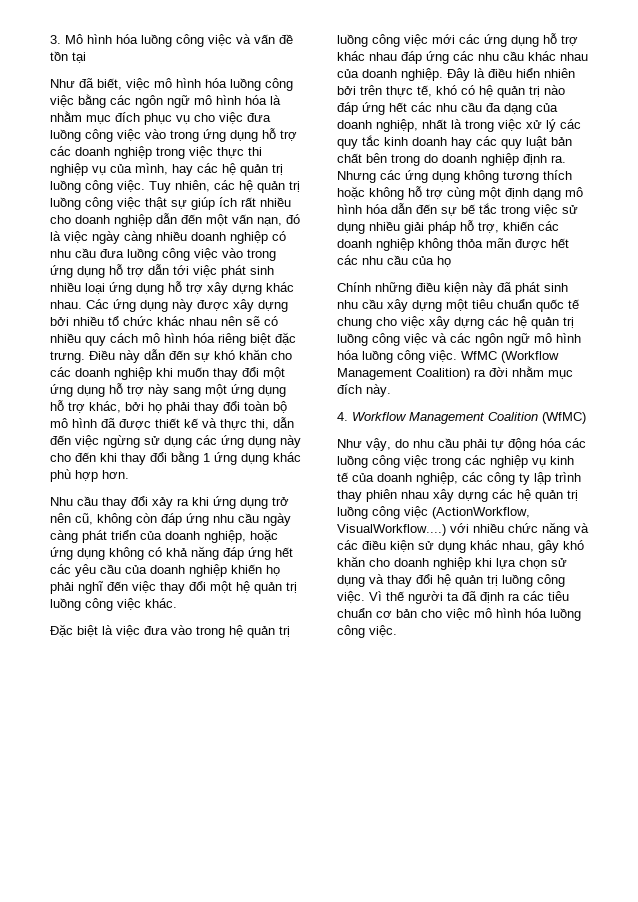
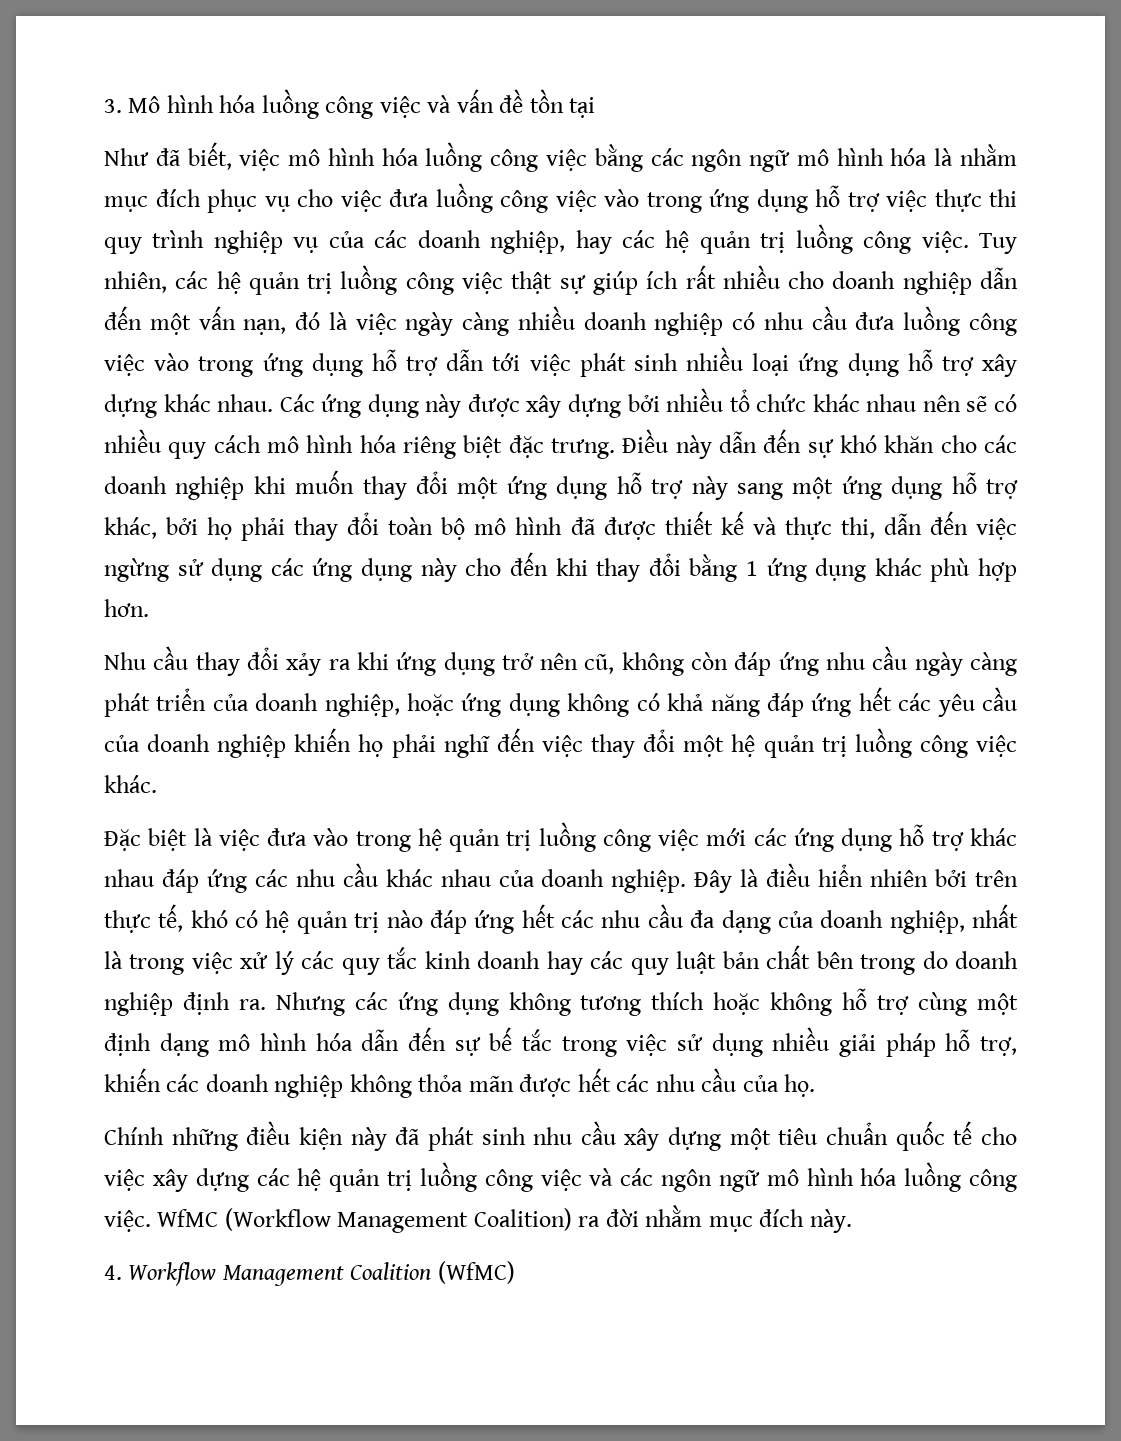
- Như đã biết, việc mô hình hóa luồng công việc bằng các ngôn ngữ mô hình hóa là nhằm mục đích phục vụ cho việc đưa luồng công việc vào trong ứng dụng hỗ trợ các doanh nghiệp trong việc thực thi nghiệp vụ của mình, hay các hệ quản trị luồng công việc.
+ Như đã biết, việc mô hình hóa luồng công việc bằng các ngôn ngữ mô hình hóa là nhằm mục đích phục vụ cho việc đưa luồng công việc vào trong ứng dụng hỗ trợ việc thực thi quy trình nghiệp vụ của các doanh nghiệp, hay các hệ quản trị luồng công việc.
- Nhưng các ứng dụng không tương thích hoặc không hỗ trợ cùng một định dạng mô hình hóa dẫn đến sự bế tắc trong việc sử dụng nhiều giải pháp hỗ trợ, khiến các doanh nghiệp không thỏa mãn được hết các nhu cầu của họ
+ Nhưng các ứng dụng không tương thích hoặc không hỗ trợ cùng một định dạng mô hình hóa dẫn đến sự bế tắc trong việc sử dụng nhiều giải pháp hỗ trợ, khiến các doanh nghiệp không thỏa mãn được hết các nhu cầu của họ.
- Chính những điều kiện này đã phát sinh nhu cầu xây dựng một tiêu chuẩn quốc tế chung cho việc xây dựng các hệ quản trị luồng công việc và các ngôn ngữ mô hình hóa luồng công việc.
+ Chính những điều kiện này đã phát sinh nhu cầu xây dựng một tiêu chuẩn quốc tế cho việc xây dựng các hệ quản trị luồng công việc và các ngôn ngữ mô hình hóa luồng công việc.
- Như vậy, do nhu cầu phải tự động hóa các luồng công việc trong các nghiệp vụ kinh tế của doanh nghiệp, các công ty lập trình thay phiên nhau xây dựng các hệ quản trị luồng công việc (ActionWorkflow, VisualWorkflow....) với nhiều chức năng và các điều kiện sử dụng khác nhau, gây khó khăn cho doanh nghiệp khi lựa chọn sử dụng và thay đổi hệ quản trị luồng công việc. Vì thế người ta đã định ra các tiêu chuẩn cơ bản cho việc mô hình hóa luồng công việc.

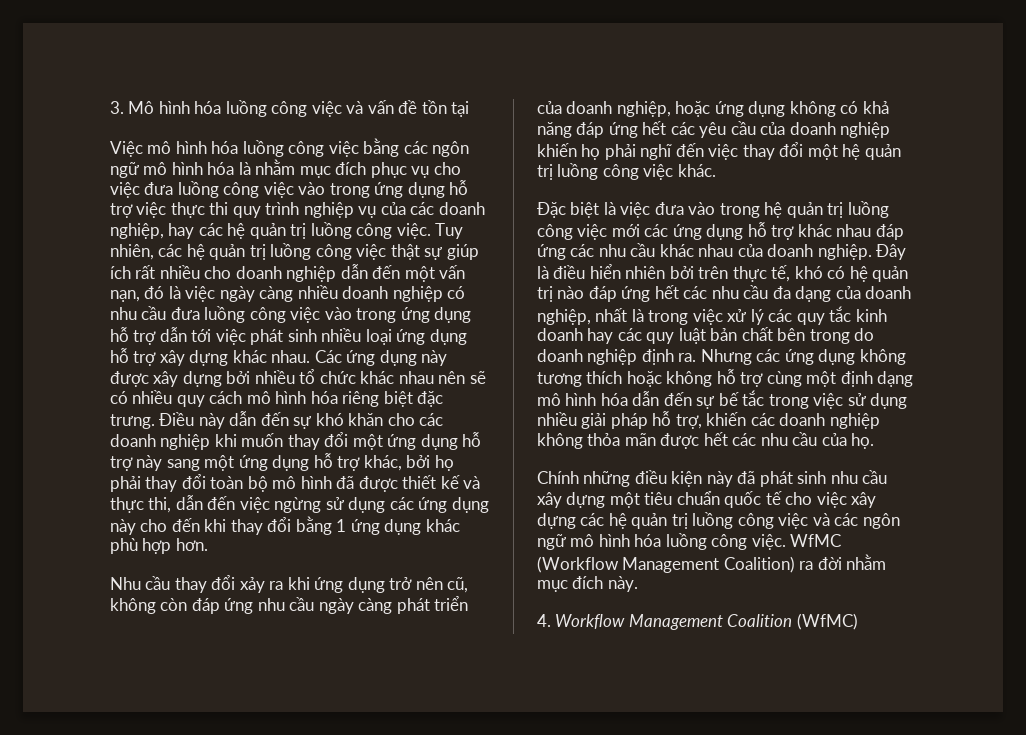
- Như đã biết, việc mô hình hóa luồng công việc bằng các ngôn ngữ mô hình hóa là nhằm mục đích phục vụ cho việc đưa luồng công việc vào trong ứng dụng hỗ trợ việc thực thi quy trình nghiệp vụ của các doanh nghiệp, hay các hệ quản trị luồng công việc.
+ Việc mô hình hóa luồng công việc bằng các ngôn ngữ mô hình hóa là nhằm mục đích phục vụ cho việc đưa luồng công việc vào trong ứng dụng hỗ trợ việc thực thi quy trình nghiệp vụ của các doanh nghiệp, hay các hệ quản trị luồng công việc.

